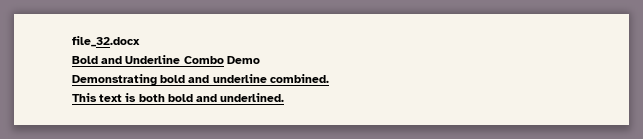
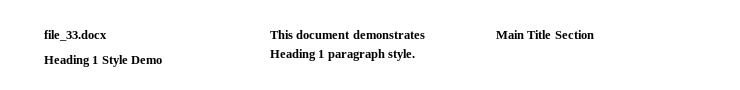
- file_32.docx
- Bold and Underline Combo Demo
- Demonstrating bold and underline combined.
- This text is both bold and underlined.
+ file_33.docx
+ Heading 1 Style Demo
+ This document demonstrates Heading 1 paragraph style.
+ Main Title Section

